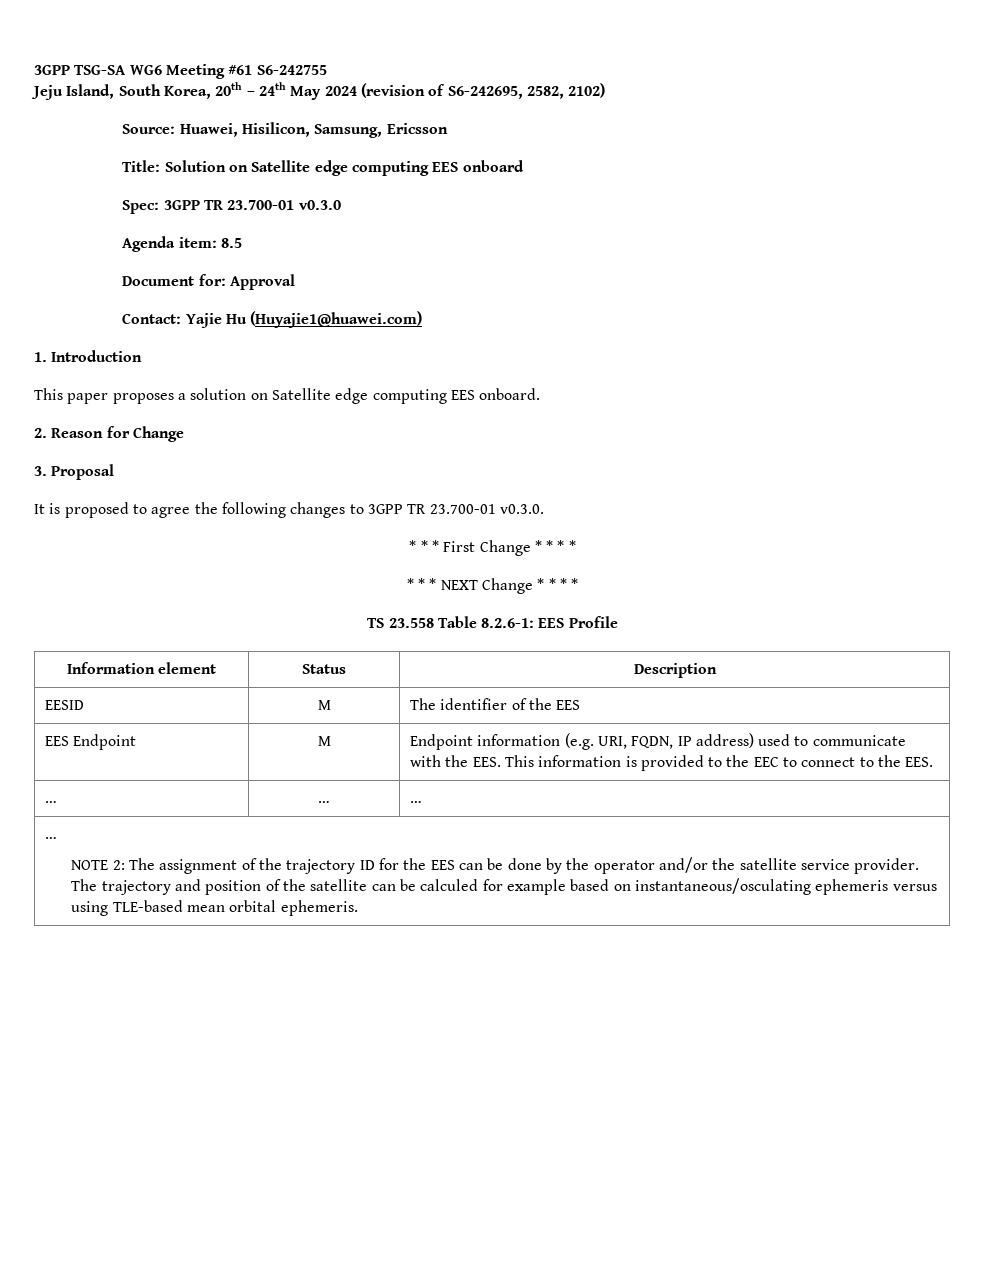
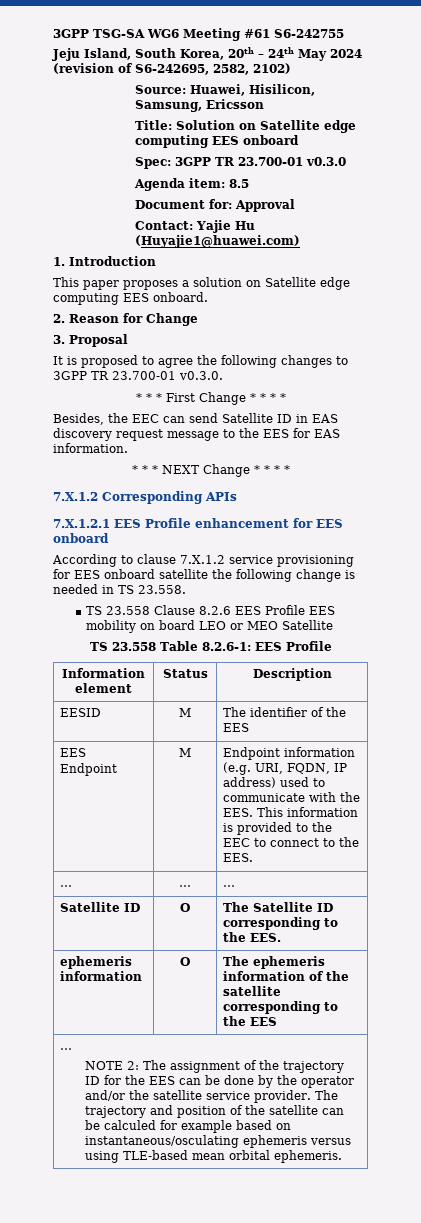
+ Besides, the EEC can send Satellite ID in EAS discovery request message to the EES for EAS information.
+ 7.X.1.2 Corresponding APIs
+ 7.X.1.2.1 EES Profile enhancement for EES onboard
+ According to clause 7.X.1.2 service provisioning for EES onboard satellite the following change is needed in TS 23.558.
+ TS 23.558 Clause 8.2.6 EES Profile EES mobility on board LEO or MEO Satellite
+ Satellite ID | O | The Satellite ID corresponding to the EES.
+ ephemeris information | O | The ephemeris information of the satellite corresponding to the EES

